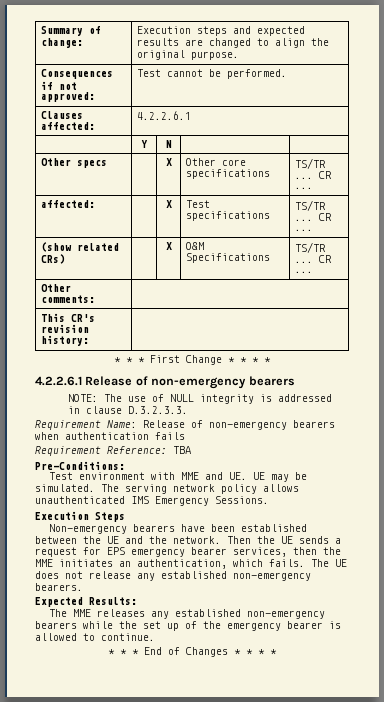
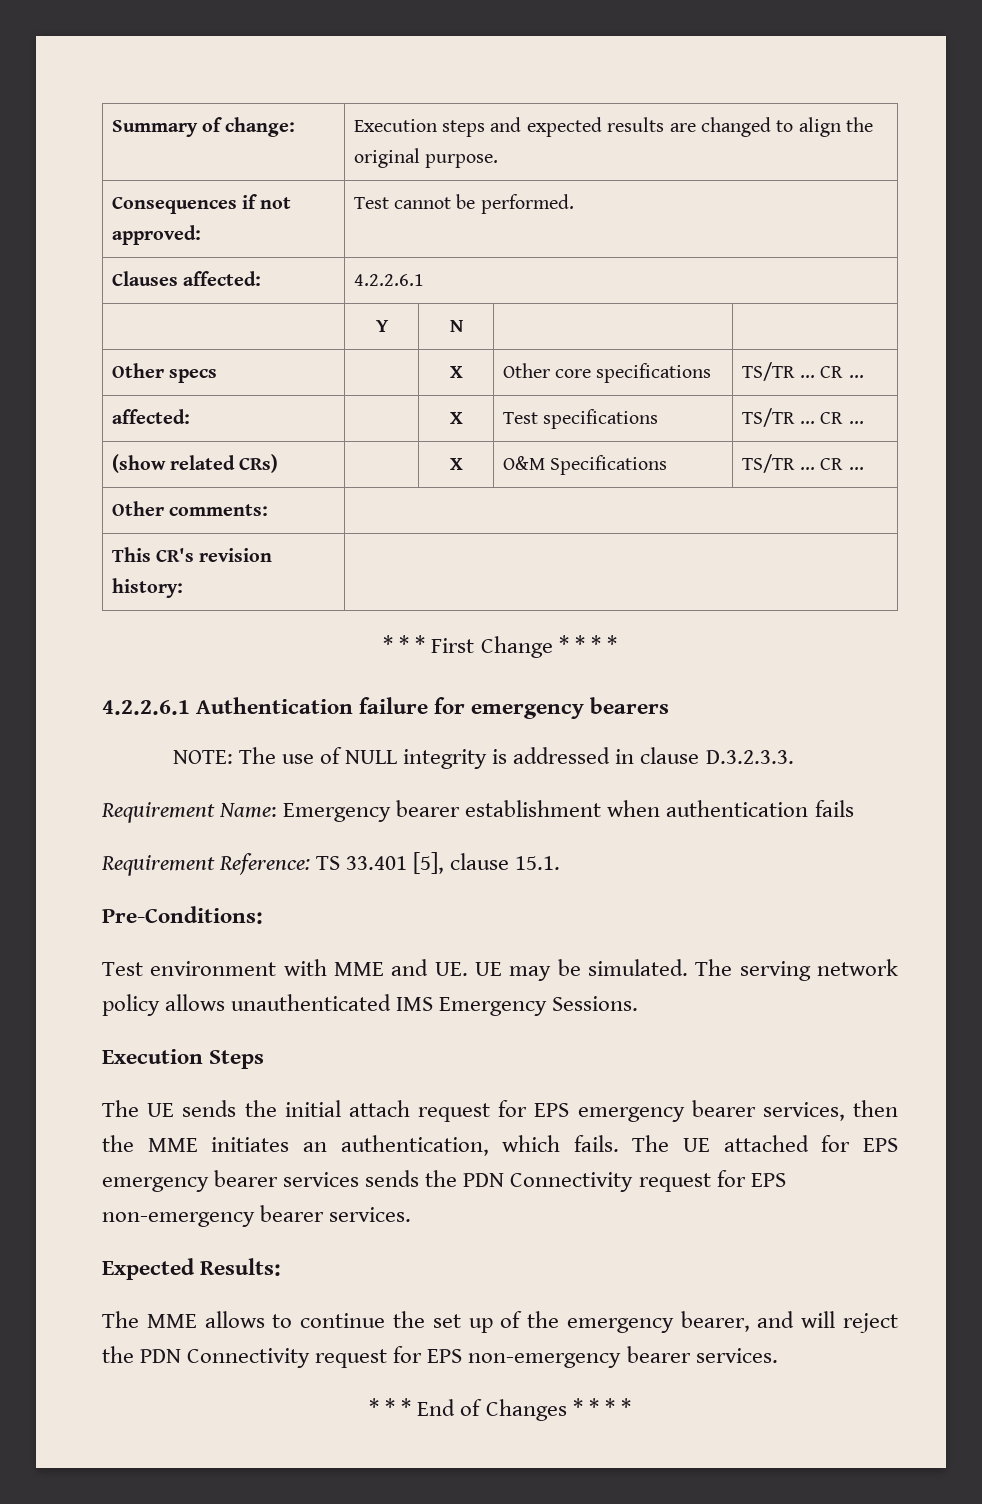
- 4.2.2.6.1 Release of non-emergency bearers
+ 4.2.2.6.1 Authentication failure for emergency bearers
- Requirement Name: Release of non-emergency bearers when authentication fails
+ Requirement Name: Emergency bearer establishment when authentication fails
- Requirement Reference: TBA
+ Requirement Reference: TS 33.401 [5], clause 15.1.
- Non-emergency bearers have been established between the UE and the network. Then the UE sends a request for EPS emergency bearer services, then the MME initiates an authentication, which fails.
+ The UE sends the initial attach request for EPS emergency bearer services, then the MME initiates an authentication, which fails.
- The UE does not release any established non-emergency bearers.
+ The UE attached for EPS emergency bearer services sends the PDN Connectivity request for EPS non-emergency bearer services.
  Expected Results:
- The MME releases any established non-emergency bearers while the set up of the emergency bearer is allowed to continue.
+ The MME allows to continue the set up of the emergency bearer, and will reject the PDN Connectivity request for EPS non-emergency bearer services.

